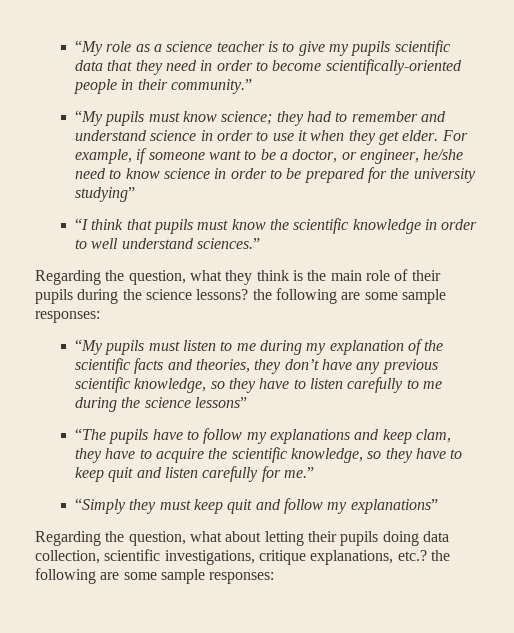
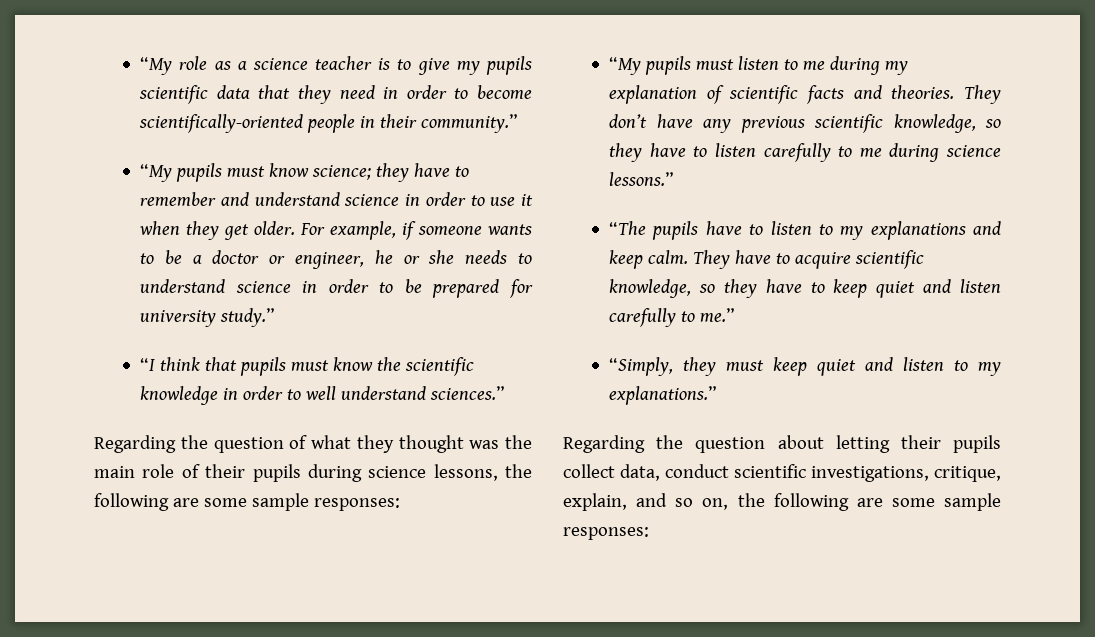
- “My pupils must know science; they had to remember and understand science in order to use it when they get elder.
+ “My pupils must know science; they have to remember and understand science in order to use it when they get older.
- For example, if someone want to be a doctor, or engineer, he/she need to know science in order to be prepared for the university studying”
+ For example, if someone wants to be a doctor or engineer, he or she needs to understand science in order to be prepared for university study.”
- Regarding the question, what they think is the main role of their pupils during the science lessons? the following are some sample responses:
+ Regarding the question of what they thought was the main role of their pupils during science lessons, the following are some sample responses:
- “My pupils must listen to me during my explanation of the scientific facts and theories, they don’t have any previous scientific knowledge, so they have to listen carefully to me during the science lessons”
+ “My pupils must listen to me during my explanation of scientific facts and theories. They don’t have any previous scientific knowledge, so they have to listen carefully to me during science lessons.”
- “The pupils have to follow my explanations and keep clam, they have to acquire the scientific knowledge, so they have to keep quit and listen carefully for me.”
+ “The pupils have to listen to my explanations and keep calm. They have to acquire scientific knowledge, so they have to keep quiet and listen carefully to me.”
- “Simply they must keep quit and follow my explanations”
- Regarding the question, what about letting their pupils doing data collection, scientific investigations, critique explanations, etc.? the following are some sample responses:
+ “Simply, they must keep quiet and listen to my explanations.”
+ Regarding the question about letting their pupils collect data, conduct scientific investigations, critique, explain, and so on, the following are some sample responses:

